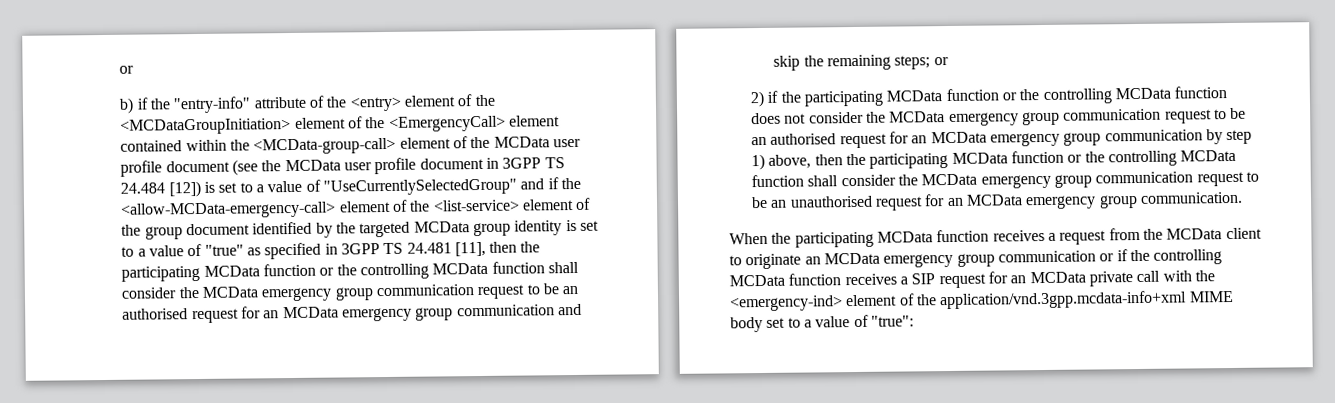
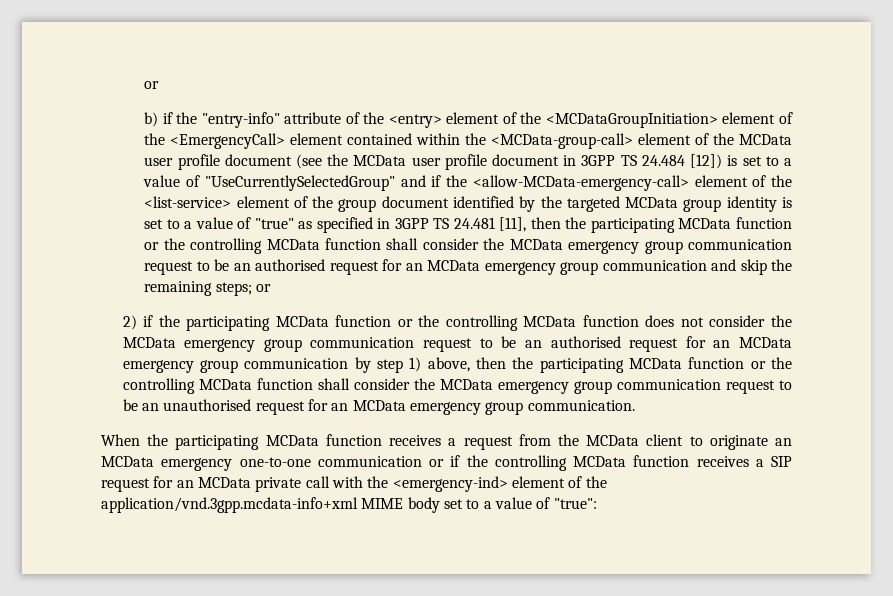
- When the participating MCData function receives a request from the MCData client to originate an MCData emergency group communication or if the controlling MCData function receives a SIP request for an MCData private call with the <emergency-ind> element of the application/vnd.3gpp.mcdata-info+xml MIME body set to a value of "true":
+ When the participating MCData function receives a request from the MCData client to originate an MCData emergency one-to-one communication or if the controlling MCData function receives a SIP request for an MCData private call with the <emergency-ind> element of the application/vnd.3gpp.mcdata-info+xml MIME body set to a value of "true":

